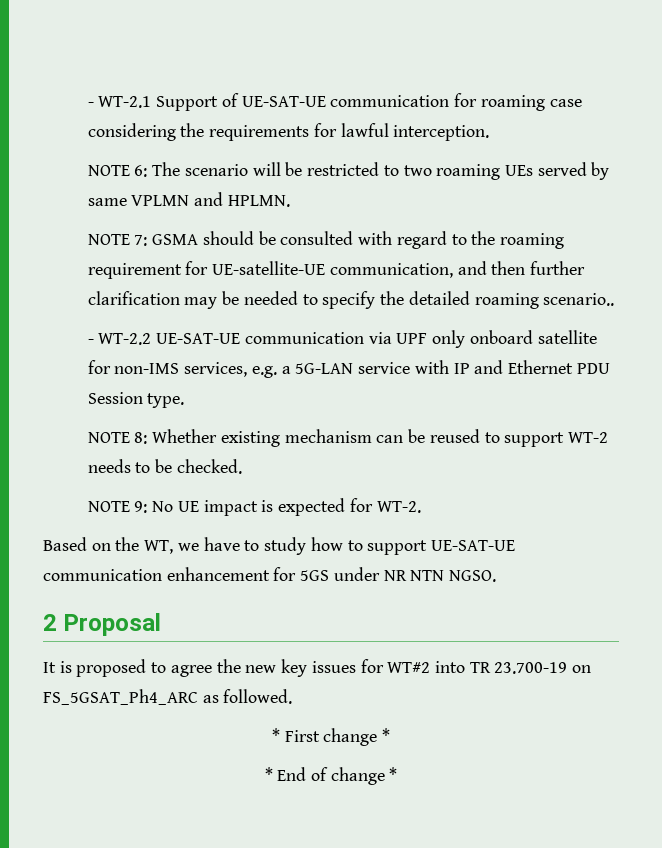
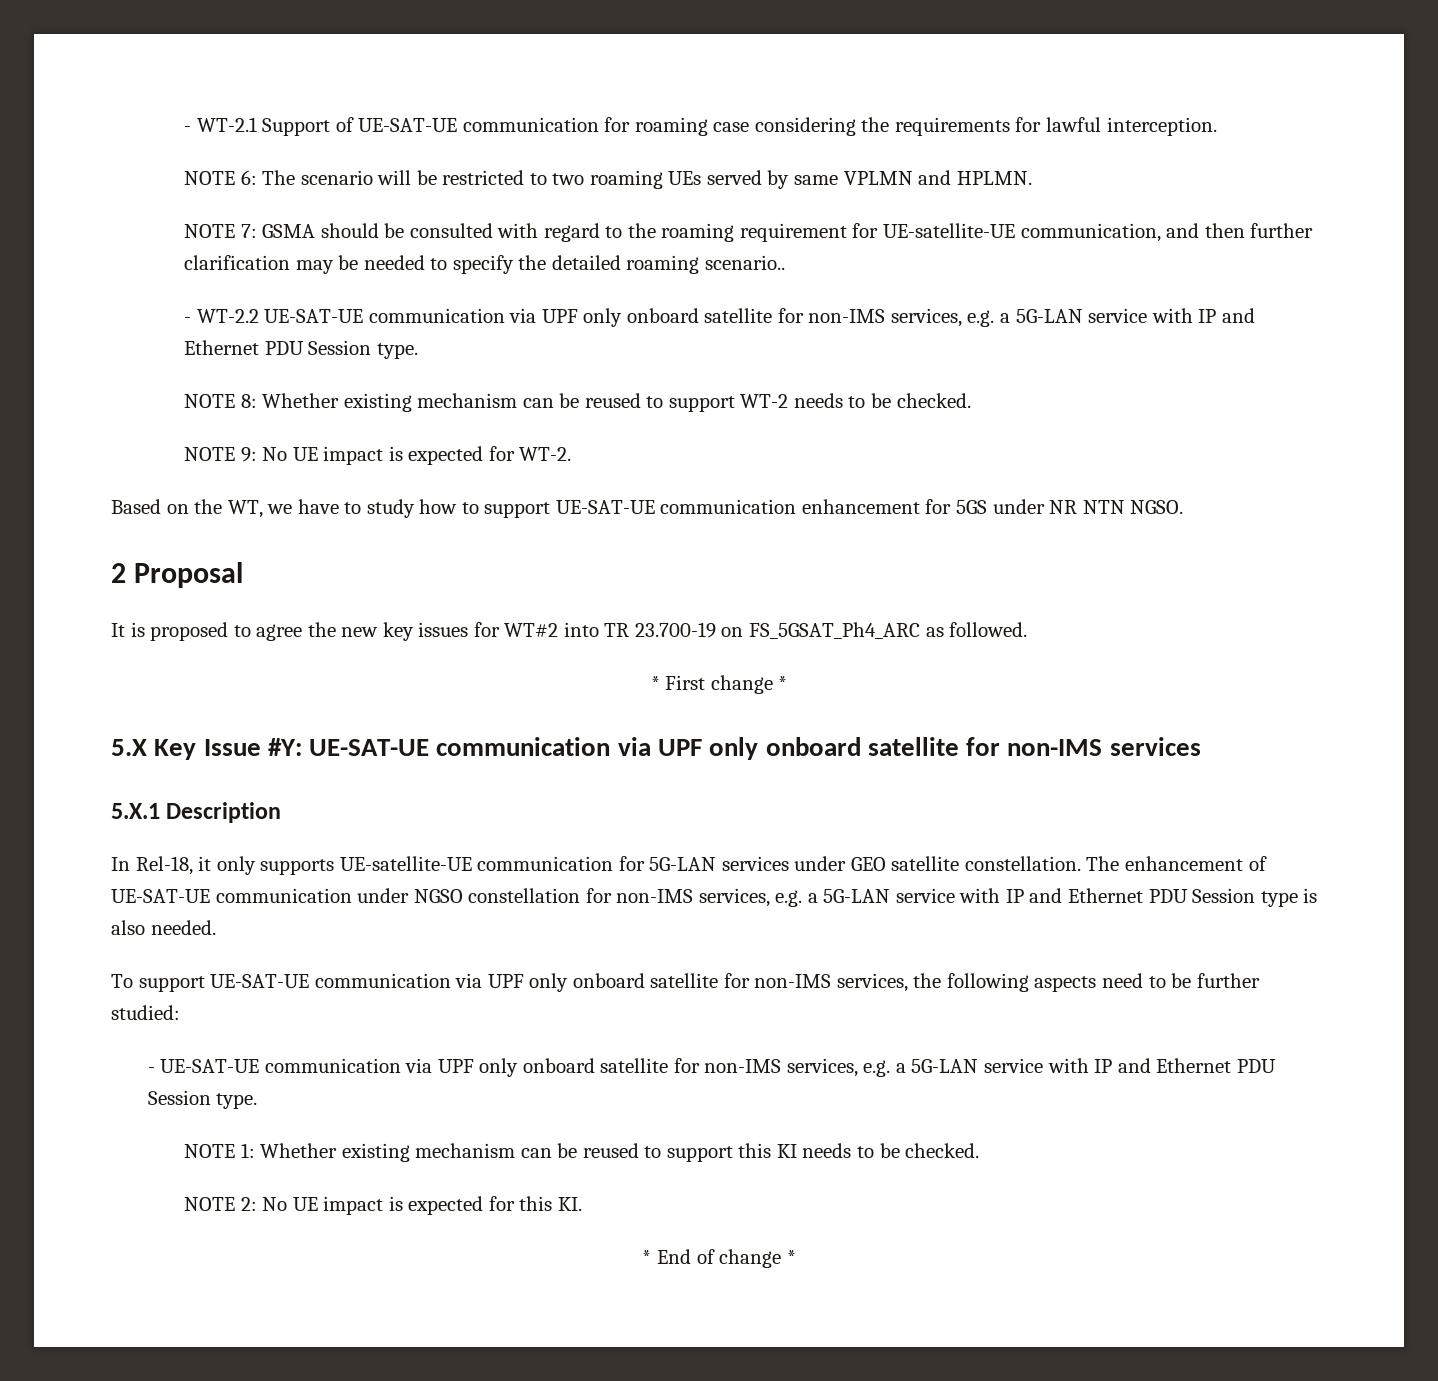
+ 5.X Key Issue #Y: UE-SAT-UE communication via UPF only onboard satellite for non-IMS services
+ 5.X.1 Description
+ In Rel-18, it only supports UE-satellite-UE communication for 5G-LAN services under GEO satellite constellation. The enhancement of UE-SAT-UE communication under NGSO constellation for non-IMS services, e.g. a 5G-LAN service with IP and Ethernet PDU Session type is also needed.
+ To support UE-SAT-UE communication via UPF only onboard satellite for non-IMS services, the following aspects need to be further studied:
+ - UE-SAT-UE communication via UPF only onboard satellite for non-IMS services, e.g. a 5G-LAN service with IP and Ethernet PDU Session type.
+ NOTE 1: Whether existing mechanism can be reused to support this KI needs to be checked.
+ NOTE 2: No UE impact is expected for this KI.

